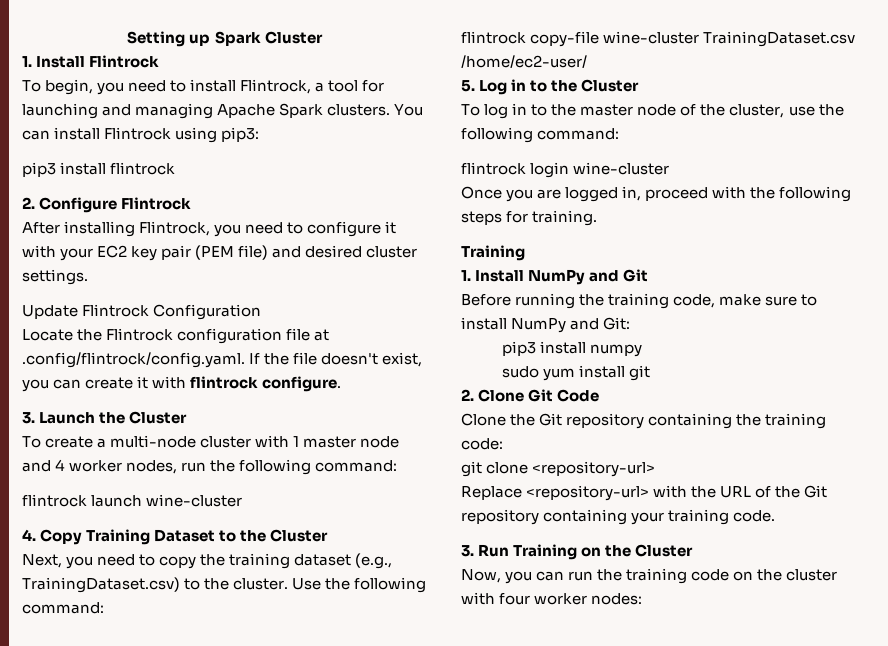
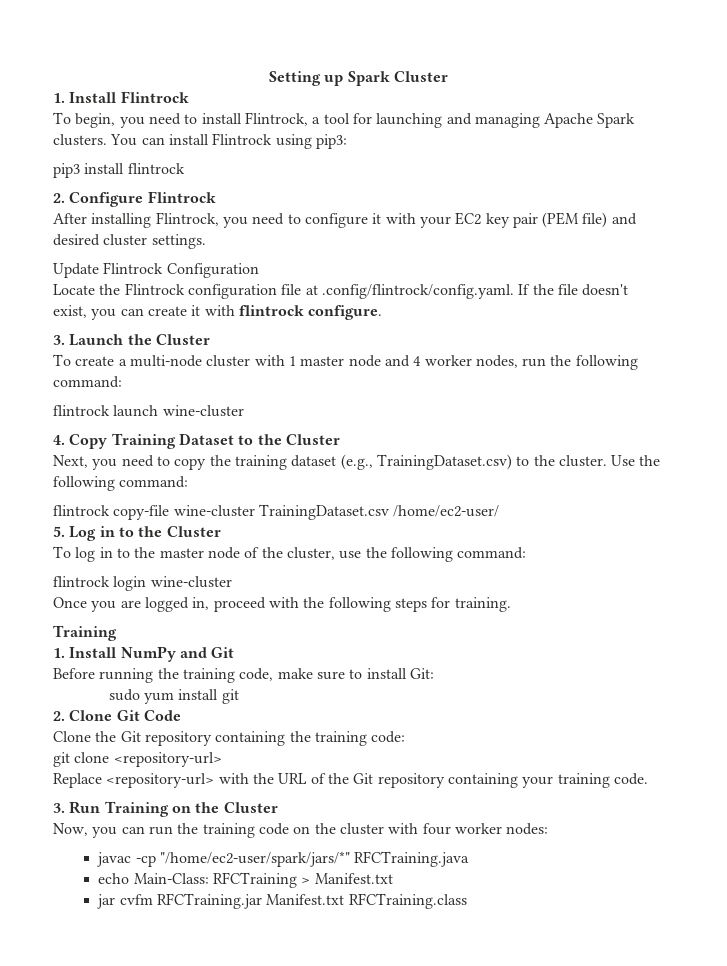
- Before running the training code, make sure to install NumPy and Git:
+ Before running the training code, make sure to install Git:
- pip3 install numpy
+ javac -cp "/home/ec2-user/spark/jars/*" RFCTraining.java
+ echo Main-Class: RFCTraining > Manifest.txt
+ jar cvfm RFCTraining.jar Manifest.txt RFCTraining.class

